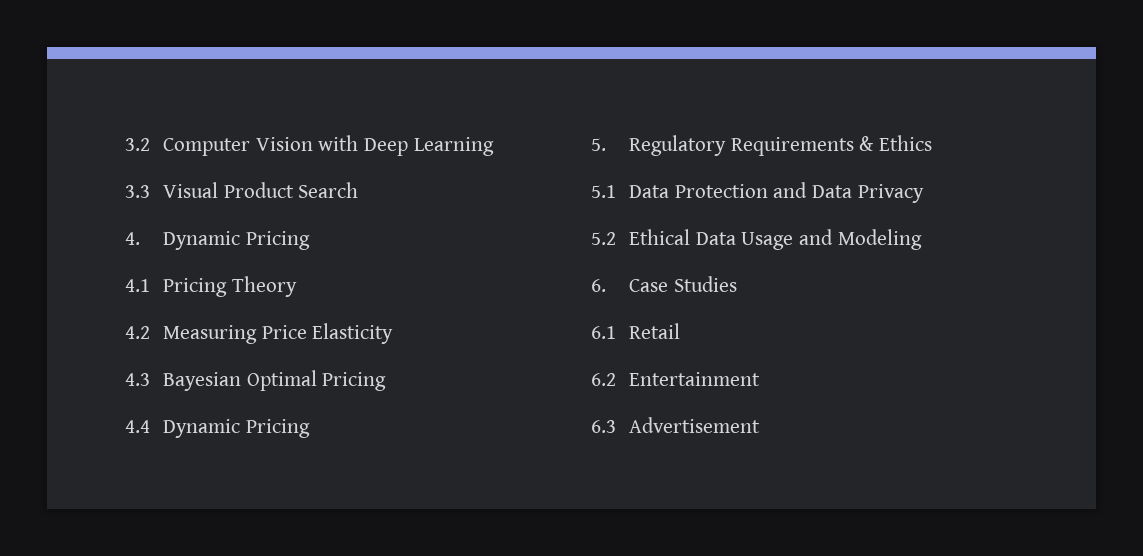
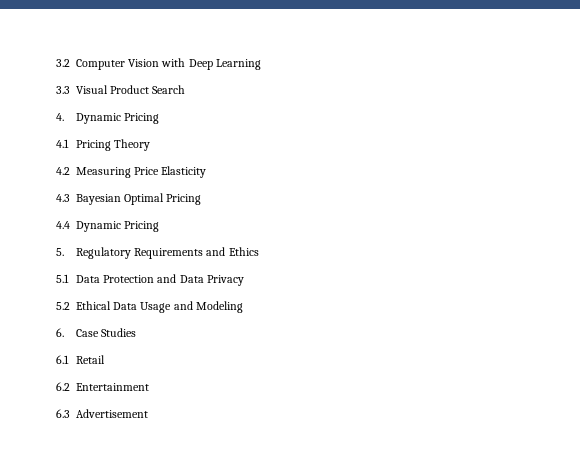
- 5. Regulatory Requirements & Ethics
+ 5. Regulatory Requirements and Ethics

